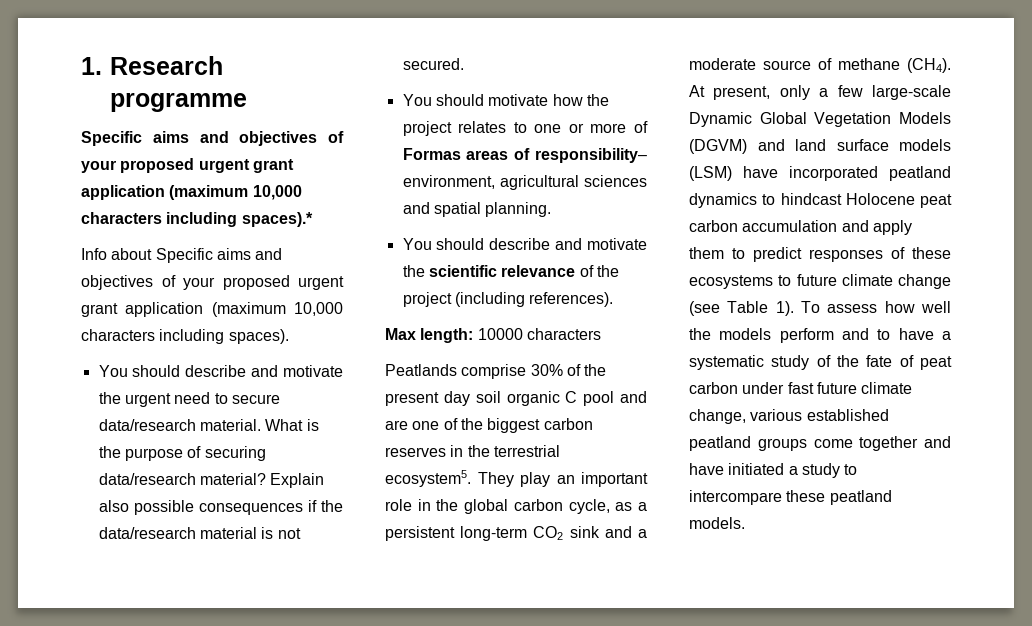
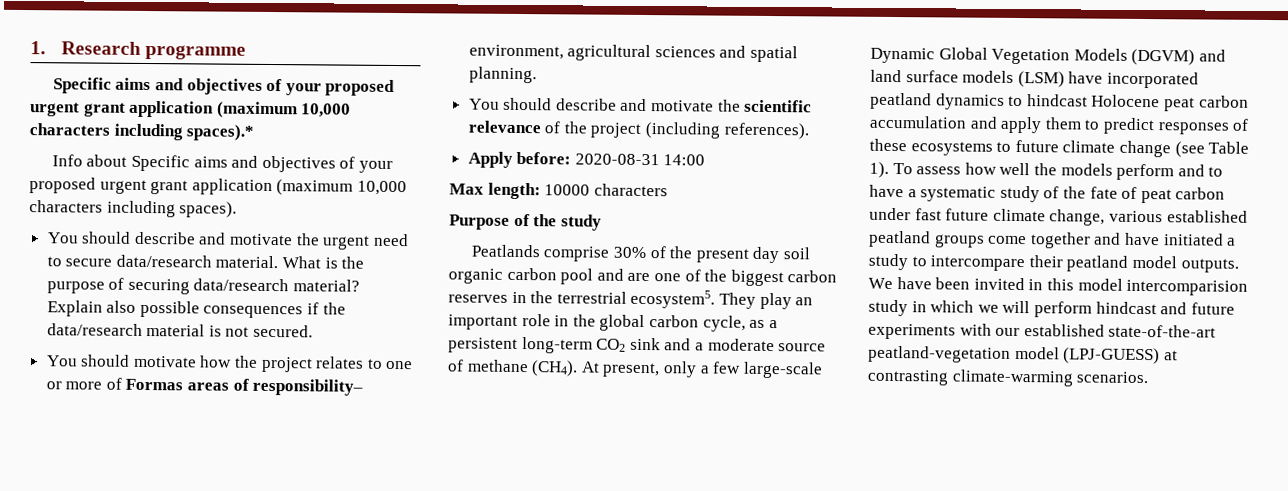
+ Apply before: 2020-08-31 14:00
+ Purpose of the study
- Peatlands comprise 30% of the present day soil organic C pool and are one of the biggest carbon reserves in the terrestrial ecosystem5.
+ Peatlands comprise 30% of the present day soil organic carbon pool and are one of the biggest carbon reserves in the terrestrial ecosystem5.
- To assess how well the models perform and to have a systematic study of the fate of peat carbon under fast future climate change, various established peatland groups come together and have initiated a study to intercompare these peatland models.
+ To assess how well the models perform and to have a systematic study of the fate of peat carbon under fast future climate change, various established peatland groups come together and have initiated a study to intercompare their peatland model outputs. We have been invited in this model intercomparision study in which we will perform hindcast and future experiments with our established state-of-the-art peatland-vegetation model (LPJ-GUESS) at contrasting climate-warming scenarios.

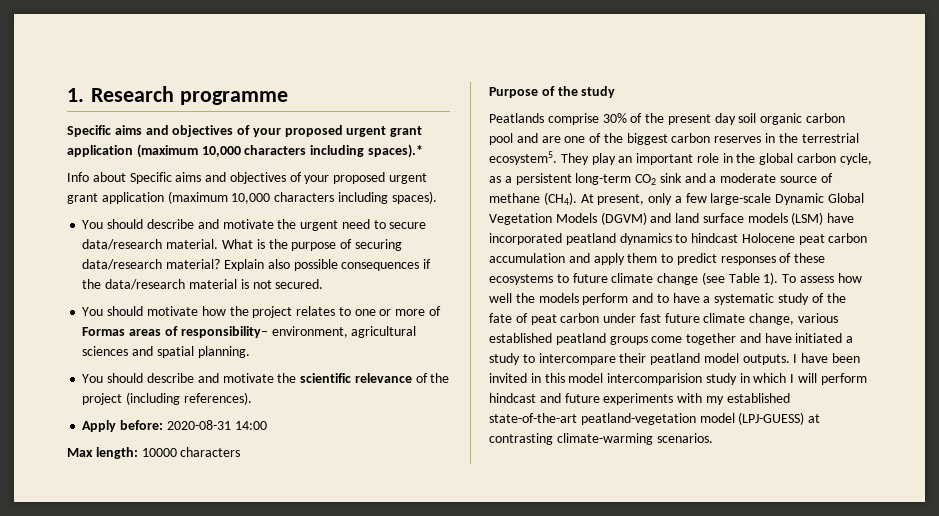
- We have been invited in this model intercomparision study in which we will perform hindcast and future experiments with our established state-of-the-art peatland-vegetation model (LPJ-GUESS) at contrasting climate-warming scenarios.
+ I have been invited in this model intercomparision study in which I will perform hindcast and future experiments with my established state-of-the-art peatland-vegetation model (LPJ-GUESS) at contrasting climate-warming scenarios.

